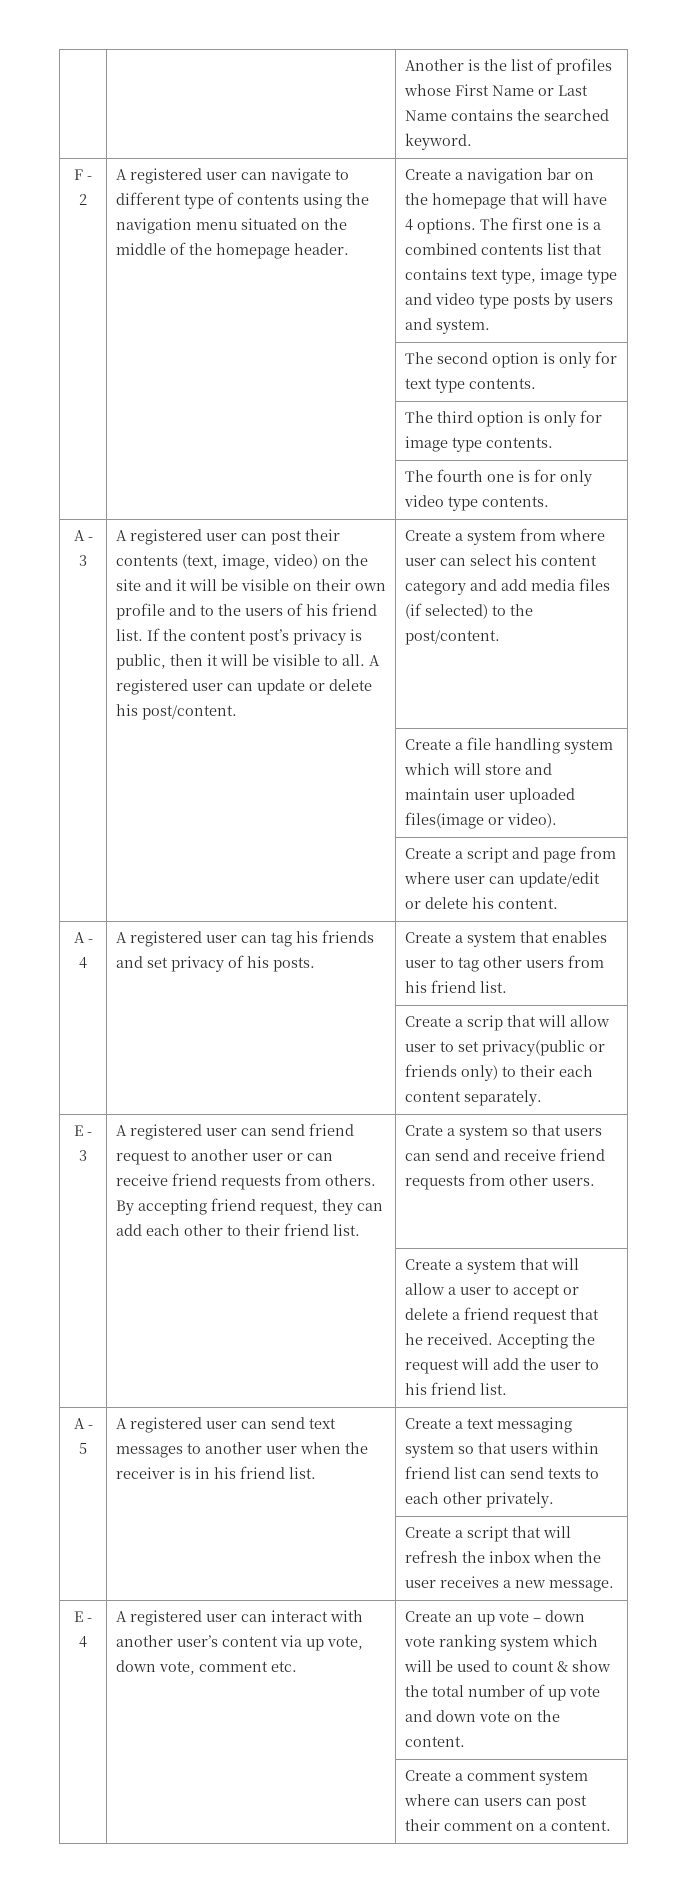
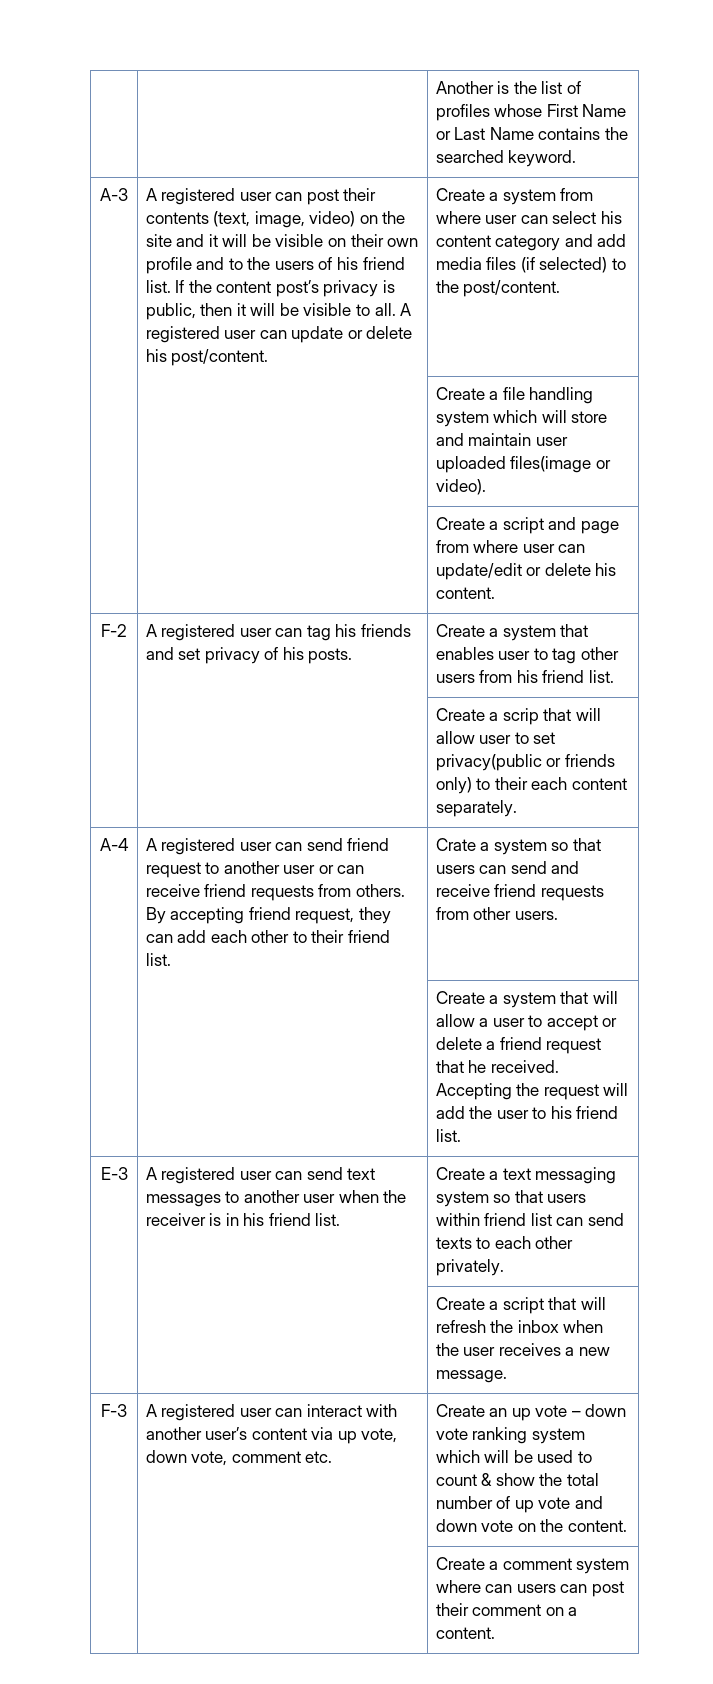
- F - 2 | A registered user can navigate to different type of contents using the navigation menu situated on the middle of the homepage header. | Create a navigation bar on the homepage that will have 4 options. The first one is a combined contents list that contains text type, image type and video type posts by users and system.
- | | The second option is only for text type contents.
- | | The third option is only for image type contents.
- | | The fourth one is for only video type contents.
- A - 3
+ A-3
- A - 4 | A registered user can tag his friends and set privacy of his posts. | Create a system that enables user to tag other users from his friend list.
+ F-2 | A registered user can tag his friends and set privacy of his posts. | Create a system that enables user to tag other users from his friend list.
- E - 3
+ A-4
- A - 5 | A registered user can send text messages to another user when the receiver is in his friend list. | Create a text messaging system so that users within friend list can send texts to each other privately.
+ E-3 | A registered user can send text messages to another user when the receiver is in his friend list. | Create a text messaging system so that users within friend list can send texts to each other privately.
- E - 4
+ F-3

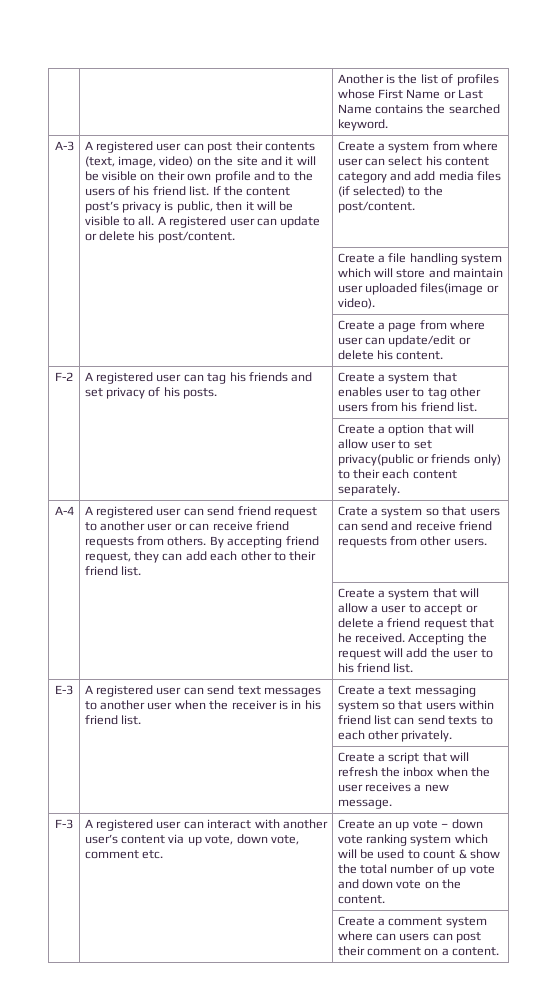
- | | Create a script and page from where user can update/edit or delete his content.
+ | | Create a page from where user can update/edit or delete his content.
- | | Create a scrip that will allow user to set privacy(public or friends only) to their each content separately.
+ | | Create a option that will allow user to set privacy(public or friends only) to their each content separately.

